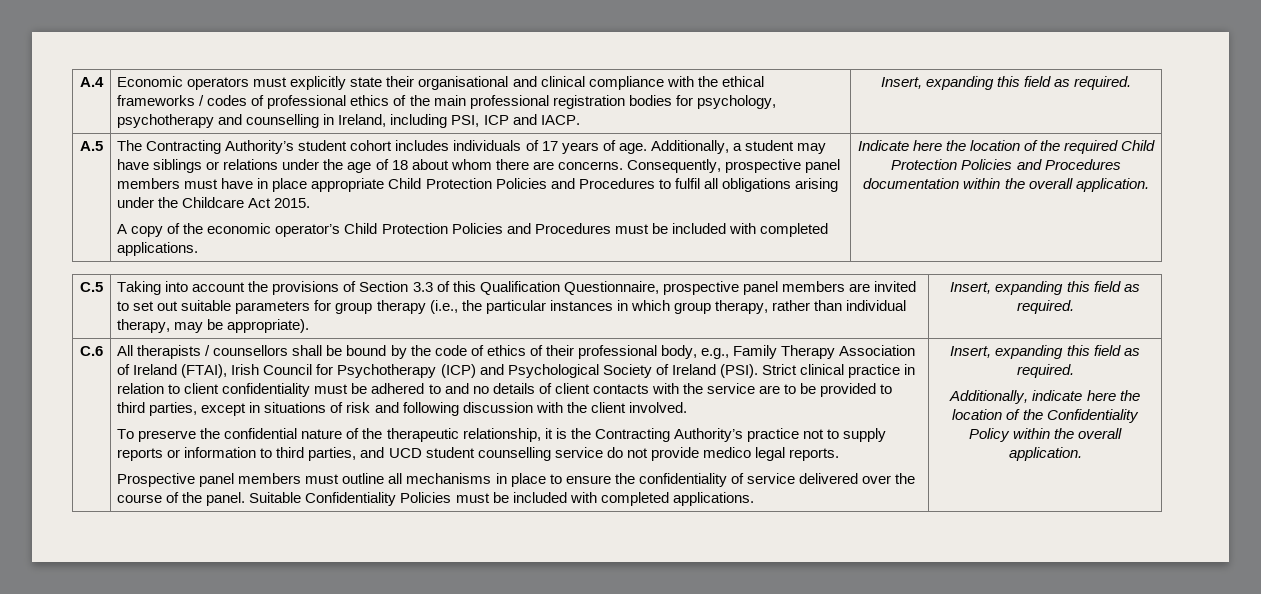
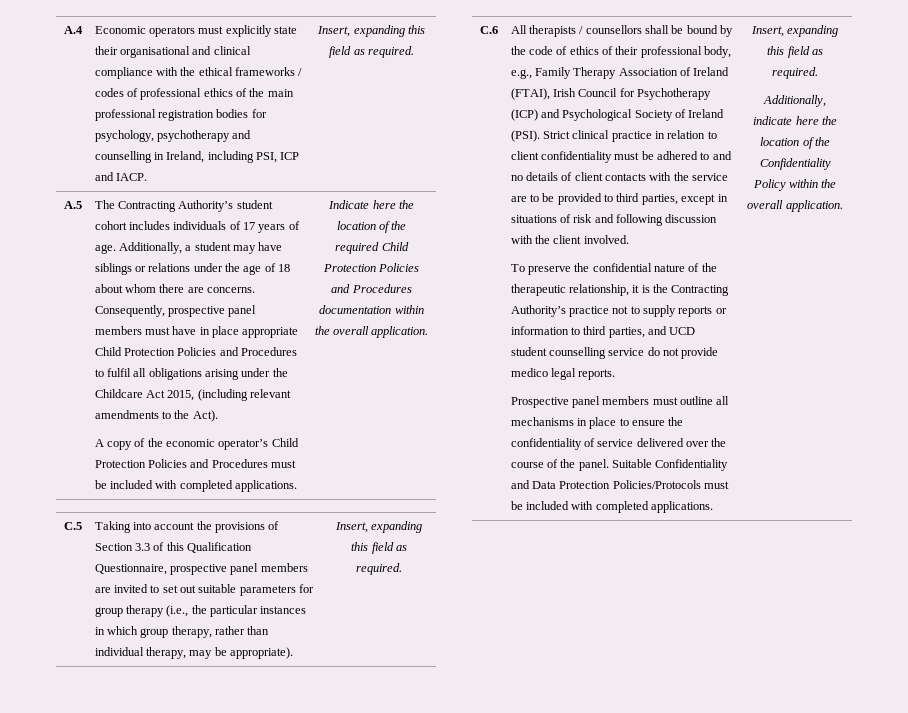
- Consequently, prospective panel members must have in place appropriate Child Protection Policies and Procedures to fulfil all obligations arising under the Childcare Act 2015.
+ Consequently, prospective panel members must have in place appropriate Child Protection Policies and Procedures to fulfil all obligations arising under the Childcare Act 2015, (including relevant amendments to the Act).
- Suitable Confidentiality Policies must be included with completed applications.
+ Suitable Confidentiality and Data Protection Policies/Protocols must be included with completed applications.

